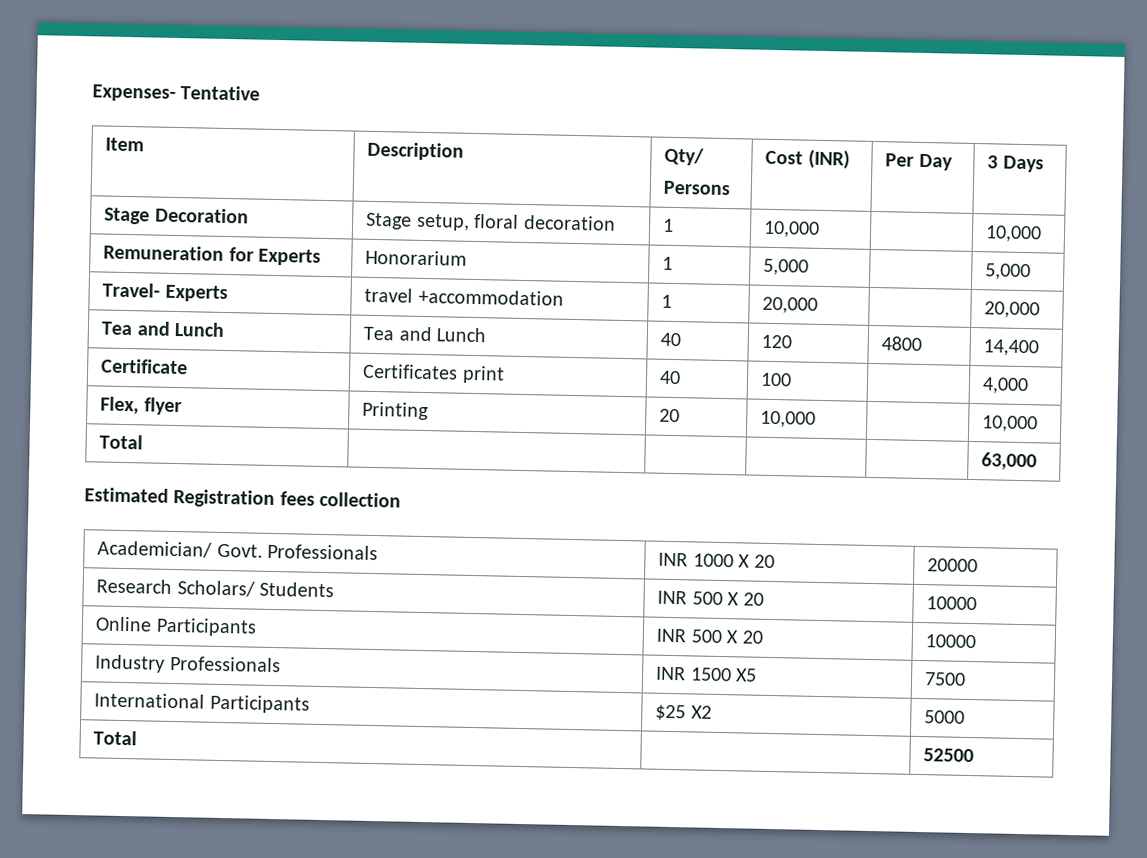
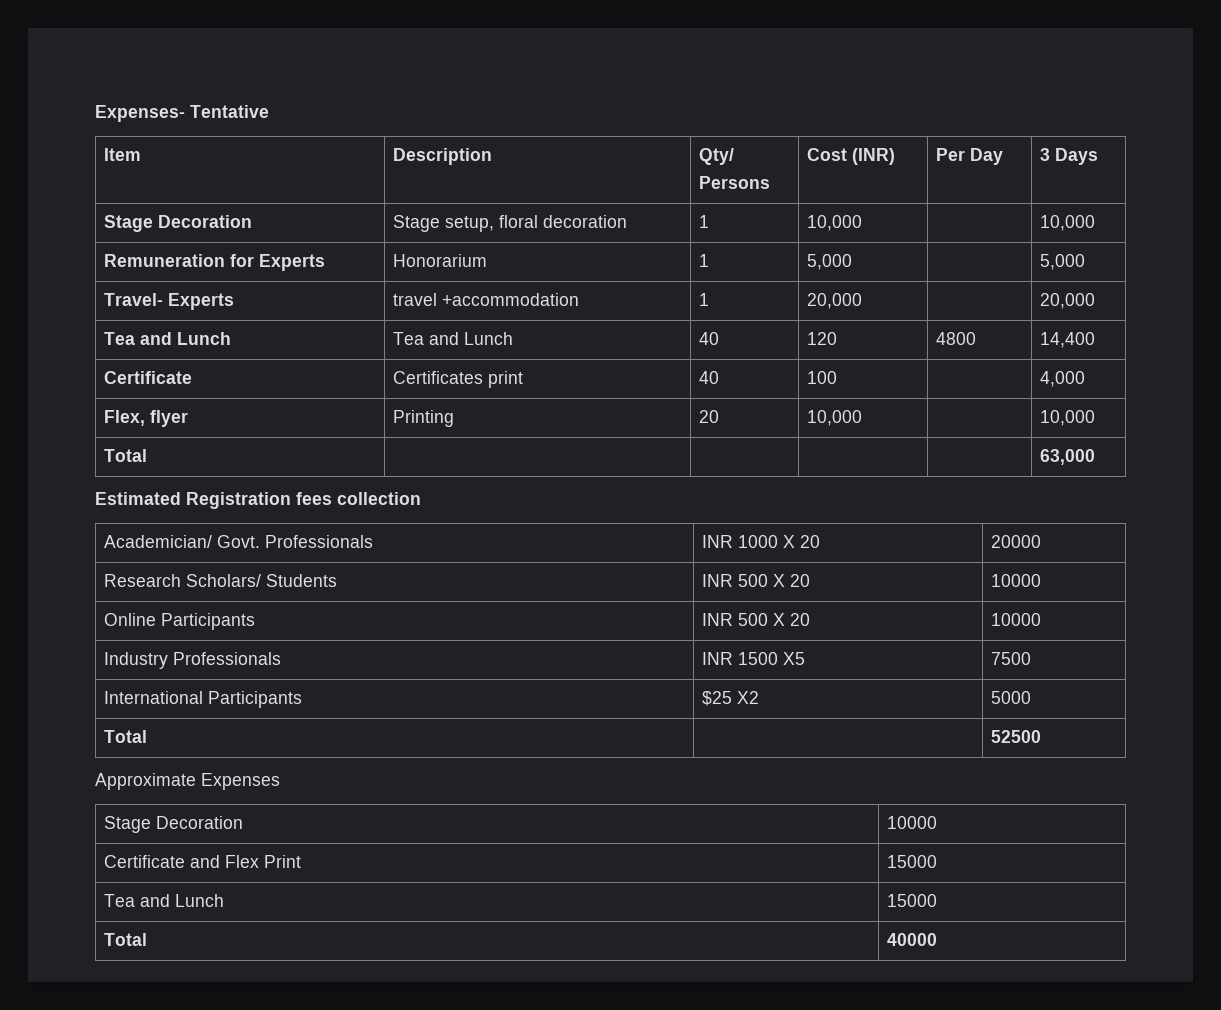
+ Approximate Expenses
+ Stage Decoration | 10000
+ Certificate and Flex Print | 15000
+ Tea and Lunch | 15000
+ Total | 40000

